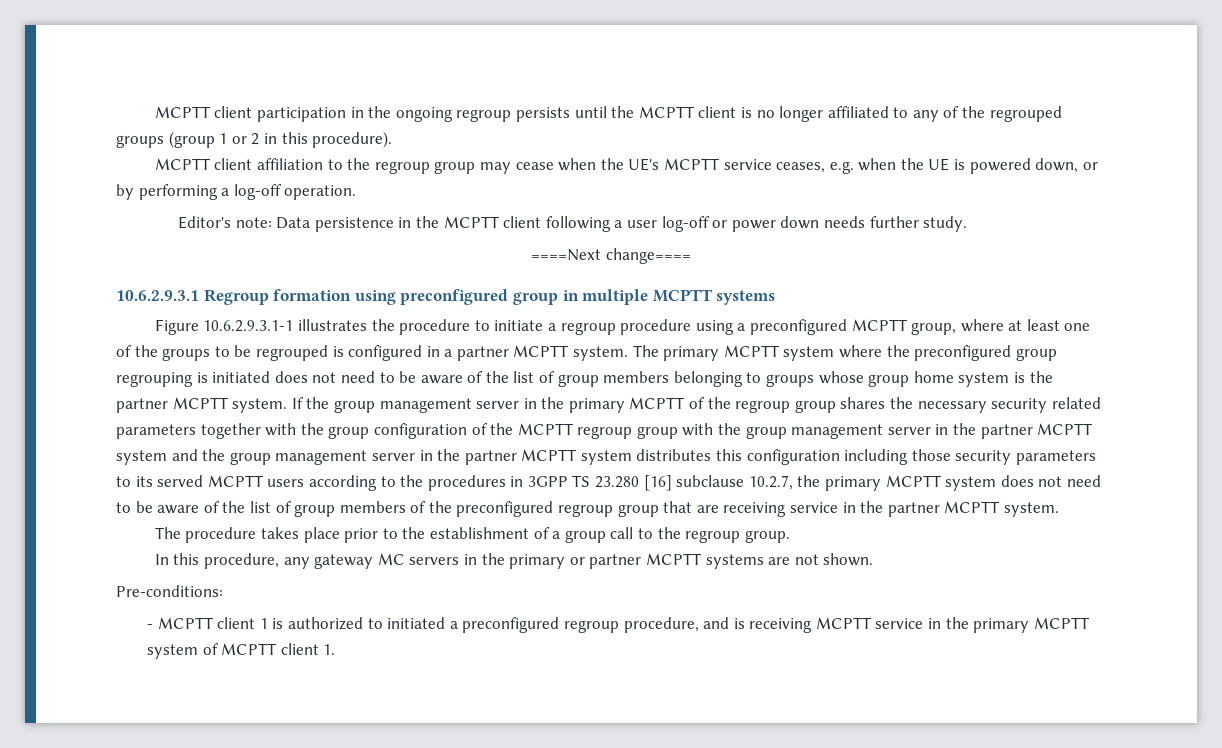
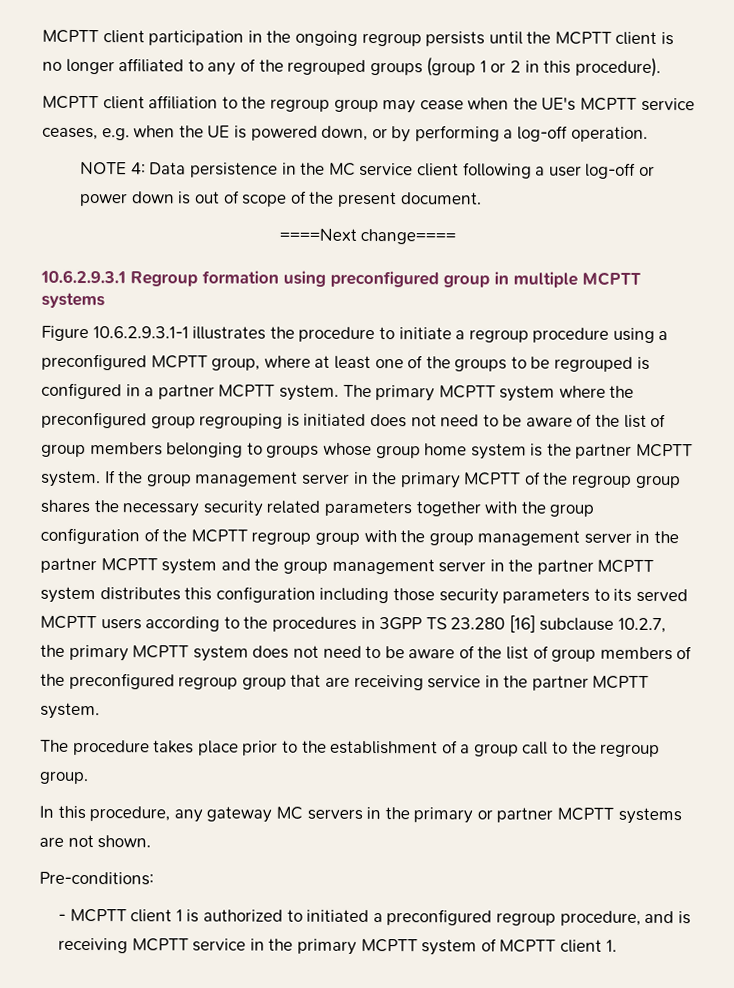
- Editor's note: Data persistence in the MCPTT client following a user log-off or power down needs further study.
+ NOTE 4: Data persistence in the MC service client following a user log-off or power down is out of scope of the present document.

